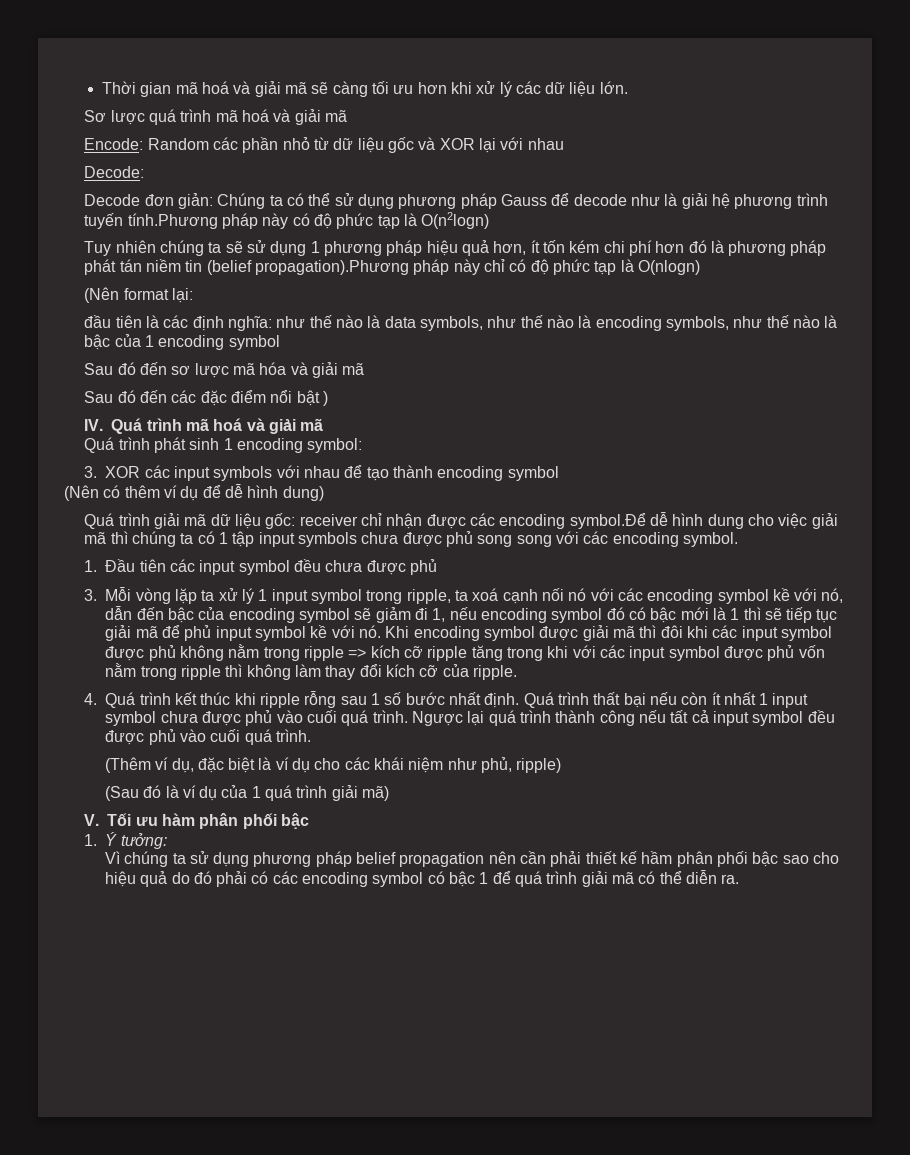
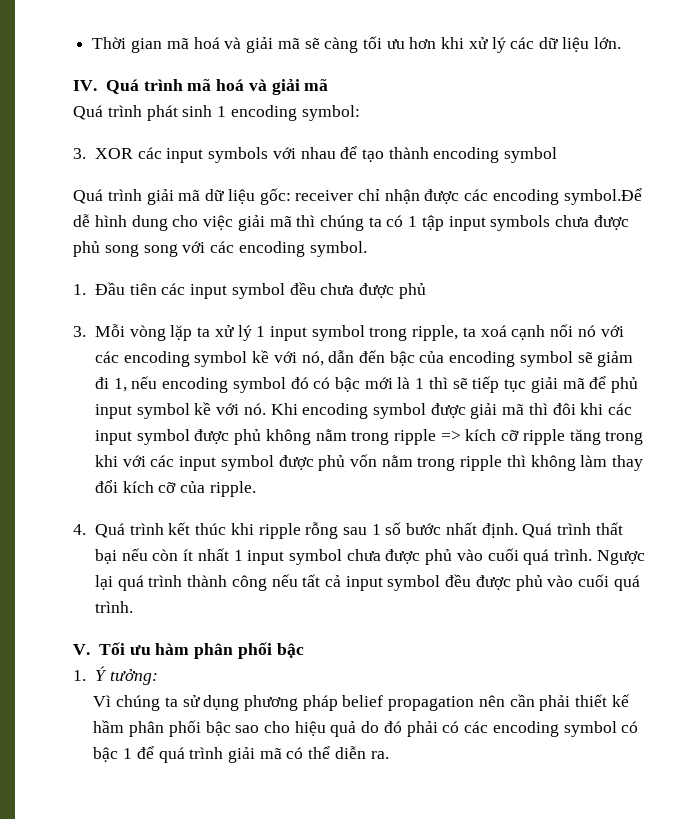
- Sơ lược quá trình mã hoá và giải mã
- Encode: Random các phần nhỏ từ dữ liệu gốc và XOR lại với nhau
- Decode:
- Decode đơn giản: Chúng ta có thể sử dụng phương pháp Gauss để decode như là giải hệ phương trình tuyến tính.Phương pháp này có độ phức tạp là O(n2logn)
- Tuy nhiên chúng ta sẽ sử dụng 1 phương pháp hiệu quả hơn, ít tốn kém chi phí hơn đó là phương pháp phát tán niềm tin (belief propagation).Phương pháp này chỉ có độ phức tạp là O(nlogn)
- (Nên format lại:
- đầu tiên là các định nghĩa: như thế nào là data symbols, như thế nào là encoding symbols, như thế nào là bậc của 1 encoding symbol
- Sau đó đến sơ lược mã hóa và giải mã
- Sau đó đến các đặc điểm nổi bật )
- (Nên có thêm ví dụ để dễ hình dung)
- (Thêm ví dụ, đặc biệt là ví dụ cho các khái niệm như phủ, ripple)
- (Sau đó là ví dụ của 1 quá trình giải mã)

